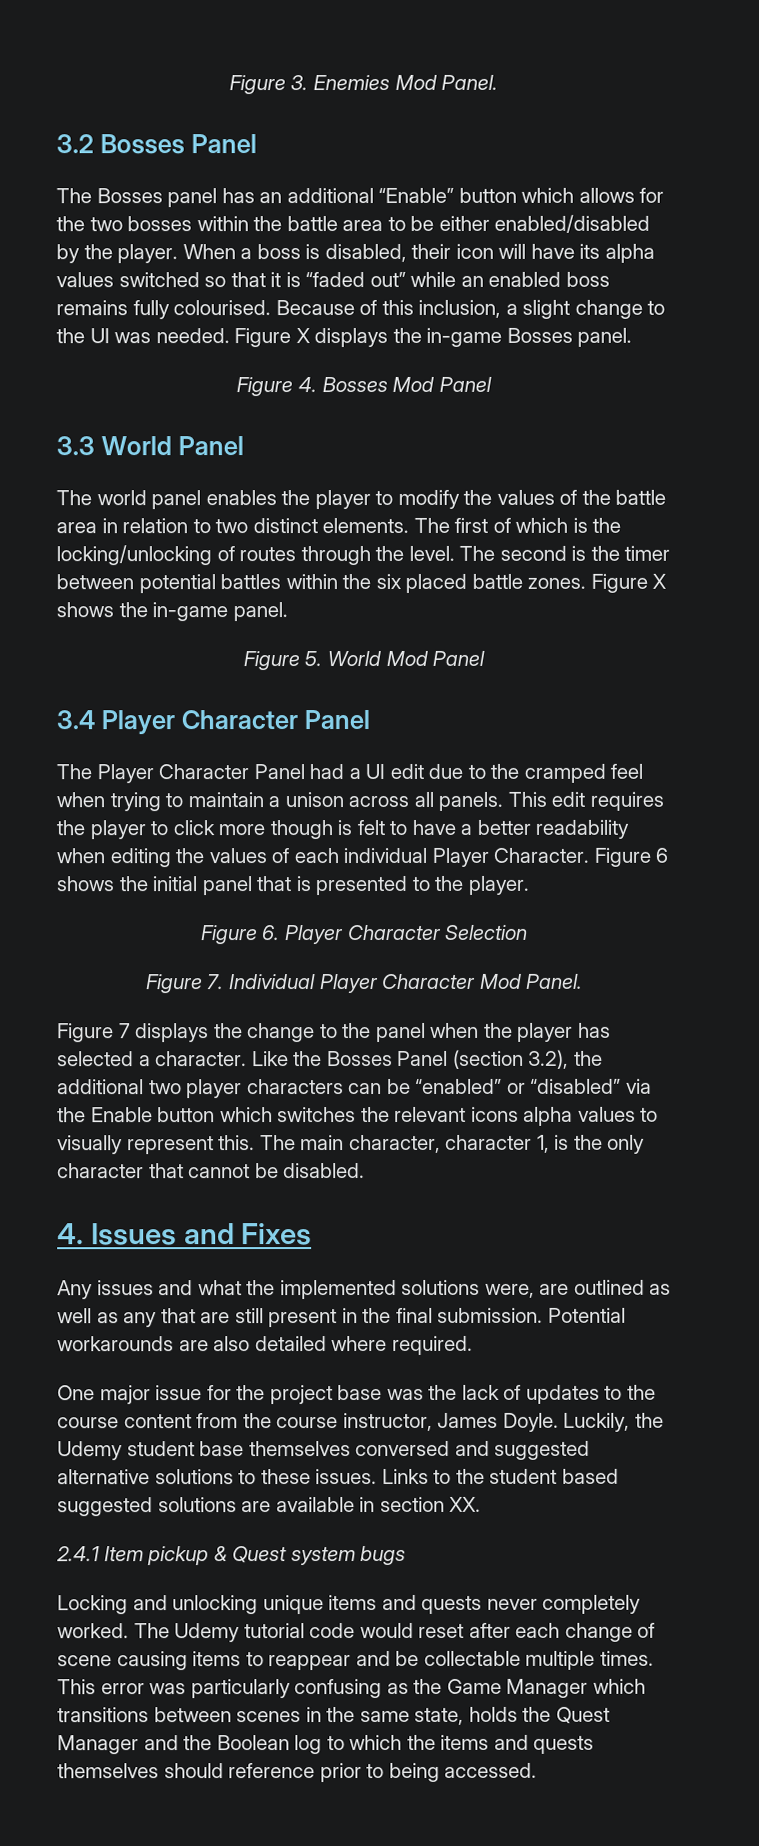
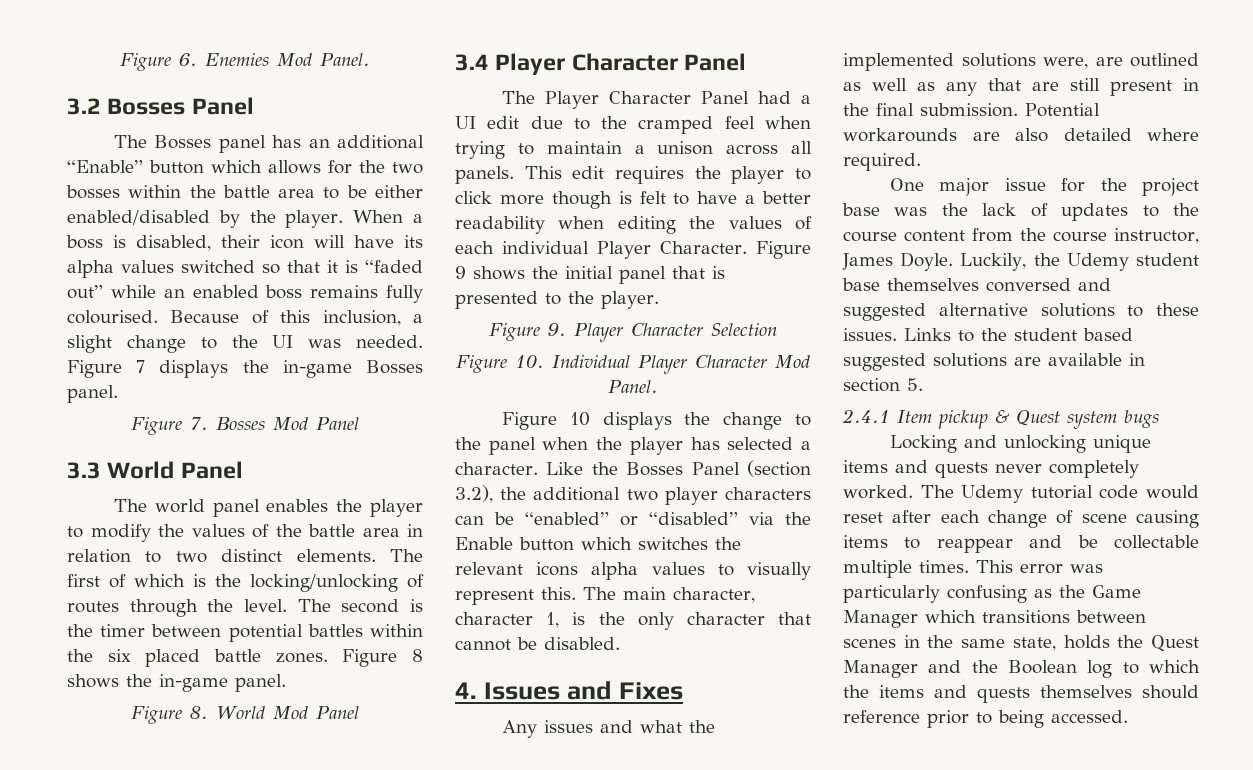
- Figure 3. Enemies Mod Panel.
+ Figure 6. Enemies Mod Panel.
- Figure X displays the in-game Bosses panel.
+ Figure 7 displays the in-game Bosses panel.
- Figure 4. Bosses Mod Panel
+ Figure 7. Bosses Mod Panel
- Figure X shows the in-game panel.
+ Figure 8 shows the in-game panel.
- Figure 5. World Mod Panel
+ Figure 8. World Mod Panel
- Figure 6 shows the initial panel that is presented to the player.
+ Figure 9 shows the initial panel that is presented to the player.
- Figure 6. Player Character Selection
+ Figure 9. Player Character Selection
- Figure 7. Individual Player Character Mod Panel.
+ Figure 10. Individual Player Character Mod Panel.
- Figure 7 displays the change to the panel when the player has selected a character.
+ Figure 10 displays the change to the panel when the player has selected a character.
- Links to the student based suggested solutions are available in section XX.
+ Links to the student based suggested solutions are available in section 5.

